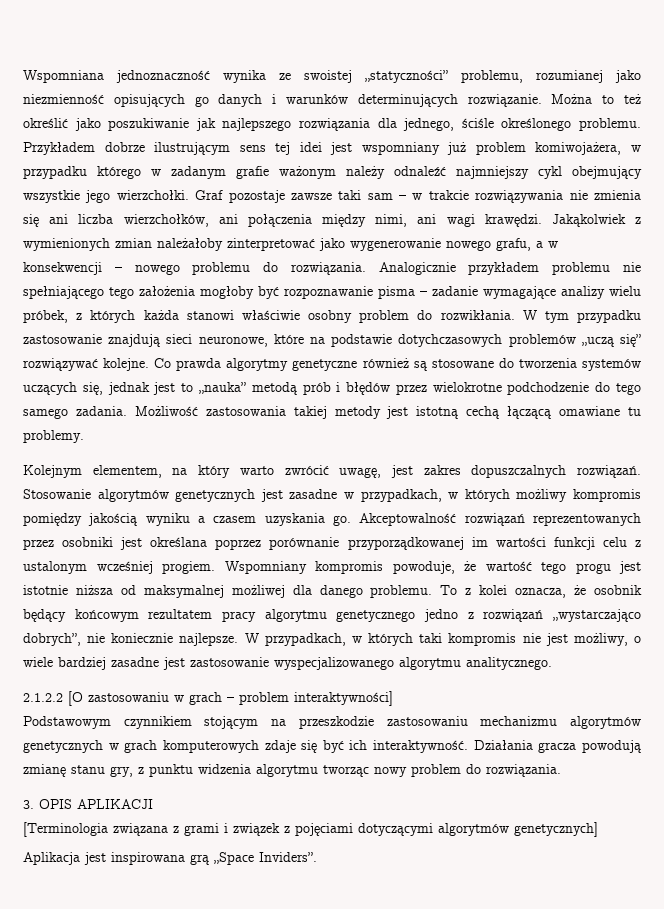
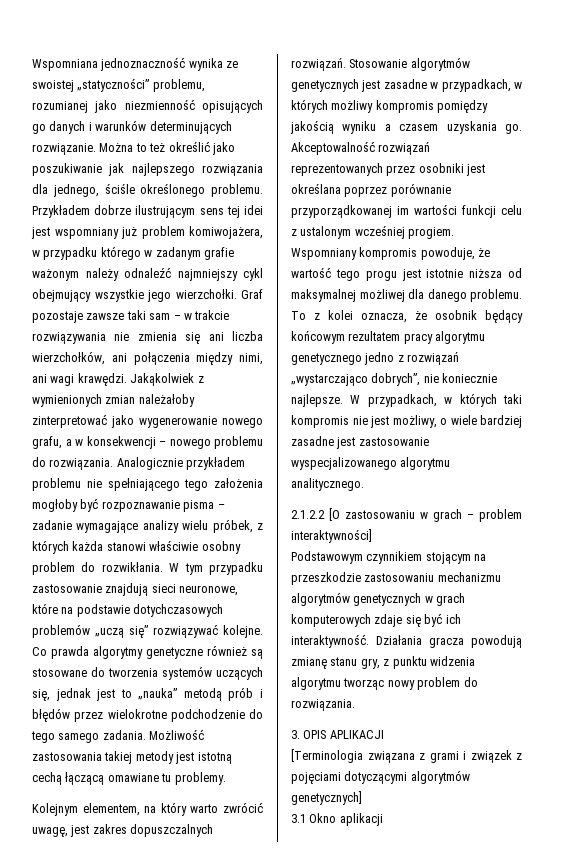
- Aplikacja jest inspirowana grą „Space Inviders”.
+ 3.1 Okno aplikacji

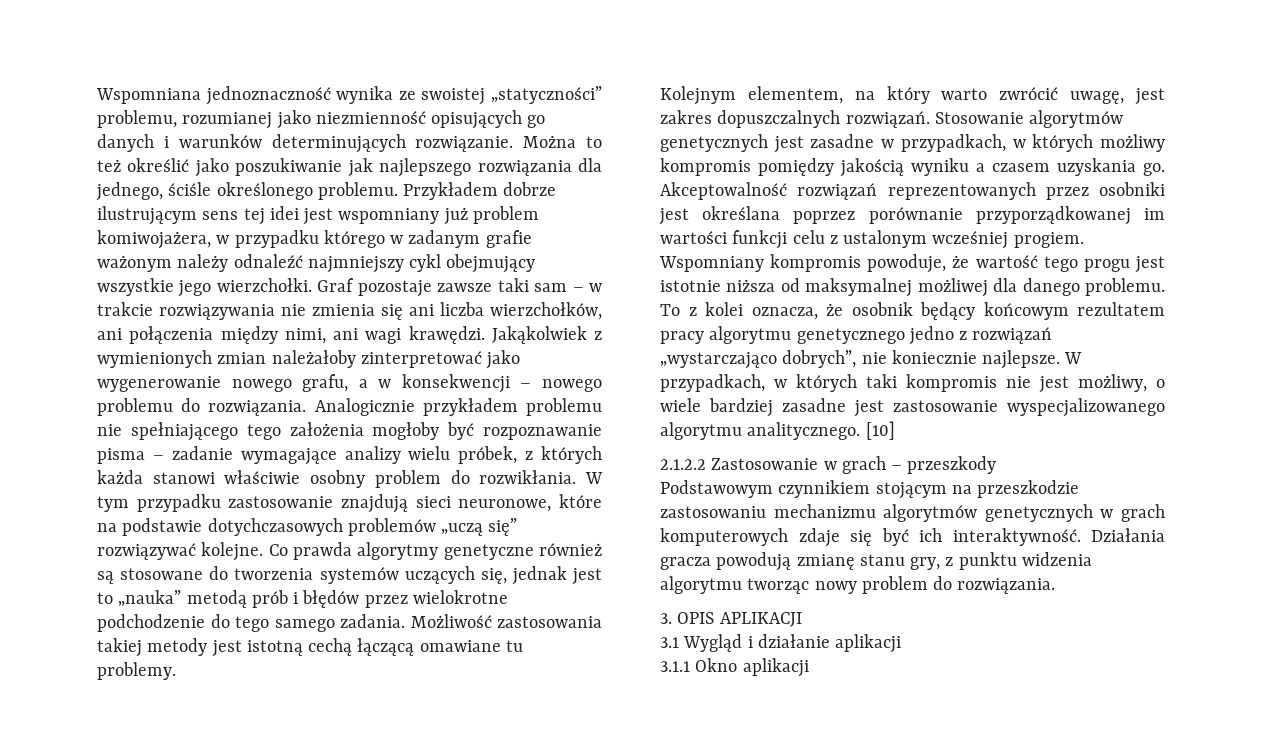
+ [10]
- 2.1.2.2 [O zastosowaniu w grach – problem interaktywności]
+ 2.1.2.2 Zastosowanie w grach – przeszkody
- [Terminologia związana z grami i związek z pojęciami dotyczącymi algorytmów genetycznych]
- 3.1 Okno aplikacji
+ 3.1 Wygląd i działanie aplikacji
+ 3.1.1 Okno aplikacji

